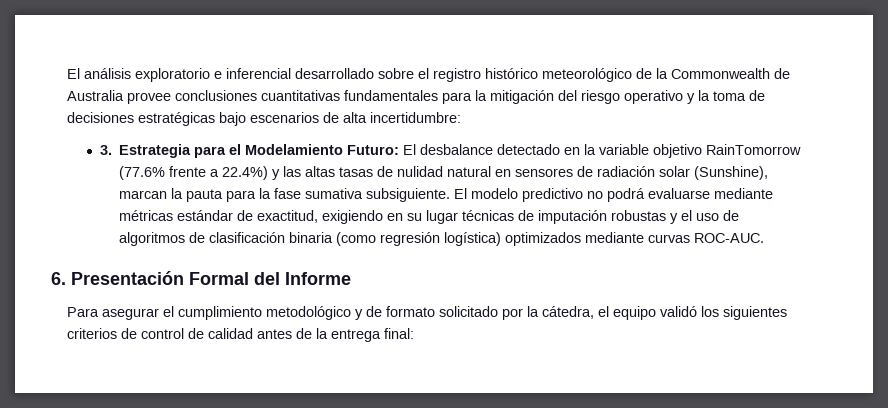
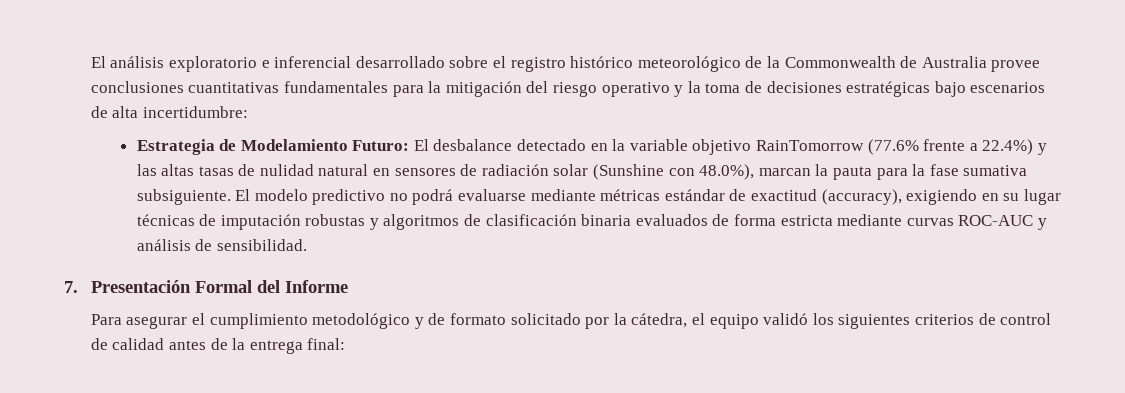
- 3. Estrategia para el Modelamiento Futuro: El desbalance detectado en la variable objetivo RainTomorrow (77.6% frente a 22.4%) y las altas tasas de nulidad natural en sensores de radiación solar (Sunshine), marcan la pauta para la fase sumativa subsiguiente.
+ Estrategia de Modelamiento Futuro: El desbalance detectado en la variable objetivo RainTomorrow (77.6% frente a 22.4%) y las altas tasas de nulidad natural en sensores de radiación solar (Sunshine con 48.0%), marcan la pauta para la fase sumativa subsiguiente.
- El modelo predictivo no podrá evaluarse mediante métricas estándar de exactitud, exigiendo en su lugar técnicas de imputación robustas y el uso de algoritmos de clasificación binaria (como regresión logística) optimizados mediante curvas ROC-AUC.
- 6. Presentación Formal del Informe
+ El modelo predictivo no podrá evaluarse mediante métricas estándar de exactitud (accuracy), exigiendo en su lugar técnicas de imputación robustas y algoritmos de clasificación binaria evaluados de forma estricta mediante curvas ROC-AUC y análisis de sensibilidad.
+ 7. Presentación Formal del Informe

